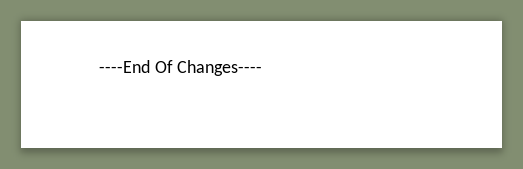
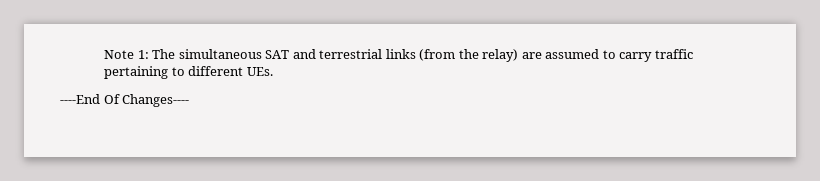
+ Note 1: The simultaneous SAT and terrestrial links (from the relay) are assumed to carry traffic pertaining to different UEs.

